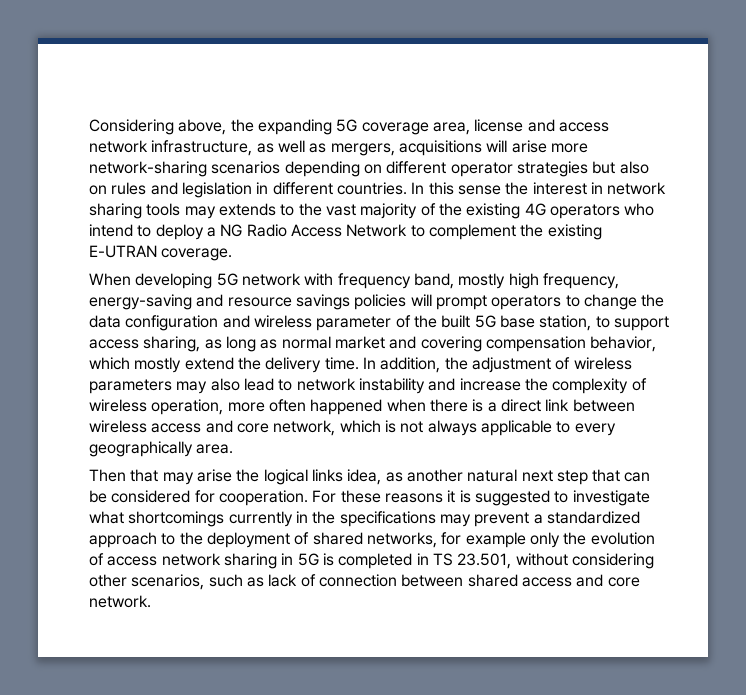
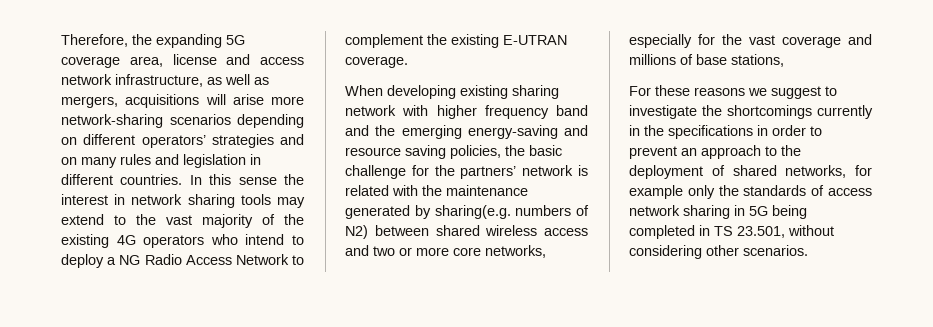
- Considering above, the expanding 5G coverage area, license and access network infrastructure, as well as mergers, acquisitions will arise more network-sharing scenarios depending on different operator strategies but also on rules and legislation in different countries.
+ Therefore, the expanding 5G coverage area, license and access network infrastructure, as well as mergers, acquisitions will arise more network-sharing scenarios depending on different operators’ strategies and on many rules and legislation in different countries.
- In this sense the interest in network sharing tools may extends to the vast majority of the existing 4G operators who intend to deploy a NG Radio Access Network to complement the existing E-UTRAN coverage.
+ In this sense the interest in network sharing tools may extend to the vast majority of the existing 4G operators who intend to deploy a NG Radio Access Network to complement the existing E-UTRAN coverage.
- When developing 5G network with frequency band, mostly high frequency, energy-saving and resource savings policies will prompt operators to change the data configuration and wireless parameter of the built 5G base station, to support access sharing, as long as normal market and covering compensation behavior, which mostly extend the delivery time. In addition, the adjustment of wireless parameters may also lead to network instability and increase the complexity of wireless operation, more often happened when there is a direct link between wireless access and core network, which is not always applicable to every geographically area.
- Then that may arise the logical links idea, as another natural next step that can be considered for cooperation. For these reasons it is suggested to investigate what shortcomings currently in the specifications may prevent a standardized approach to the deployment of shared networks, for example only the evolution of access network sharing in 5G is completed in TS 23.501, without considering other scenarios, such as lack of connection between shared access and core network.
+ When developing existing sharing network with higher frequency band and the emerging energy-saving and resource saving policies, the basic challenge for the partners’ network is related with the maintenance generated by sharing(e.g. numbers of N2) between shared wireless access and two or more core networks, especially for the vast coverage and millions of base stations,
+ For these reasons we suggest to investigate the shortcomings currently in the specifications in order to prevent an approach to the deployment of shared networks, for example only the standards of access network sharing in 5G being completed in TS 23.501, without considering other scenarios.

